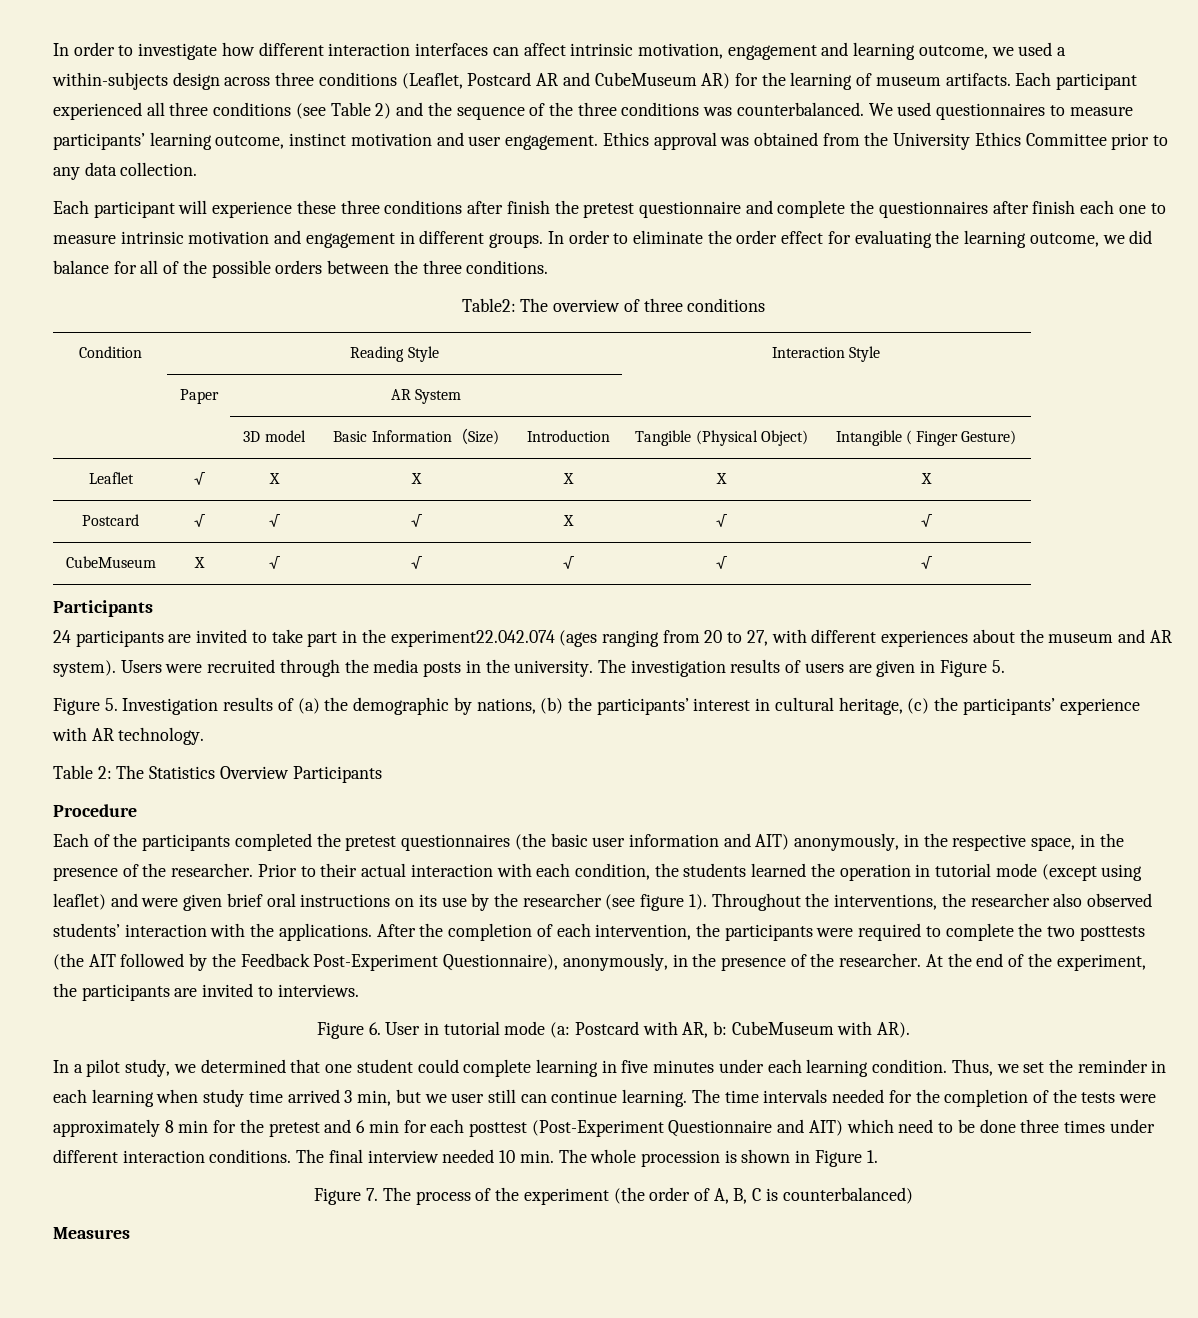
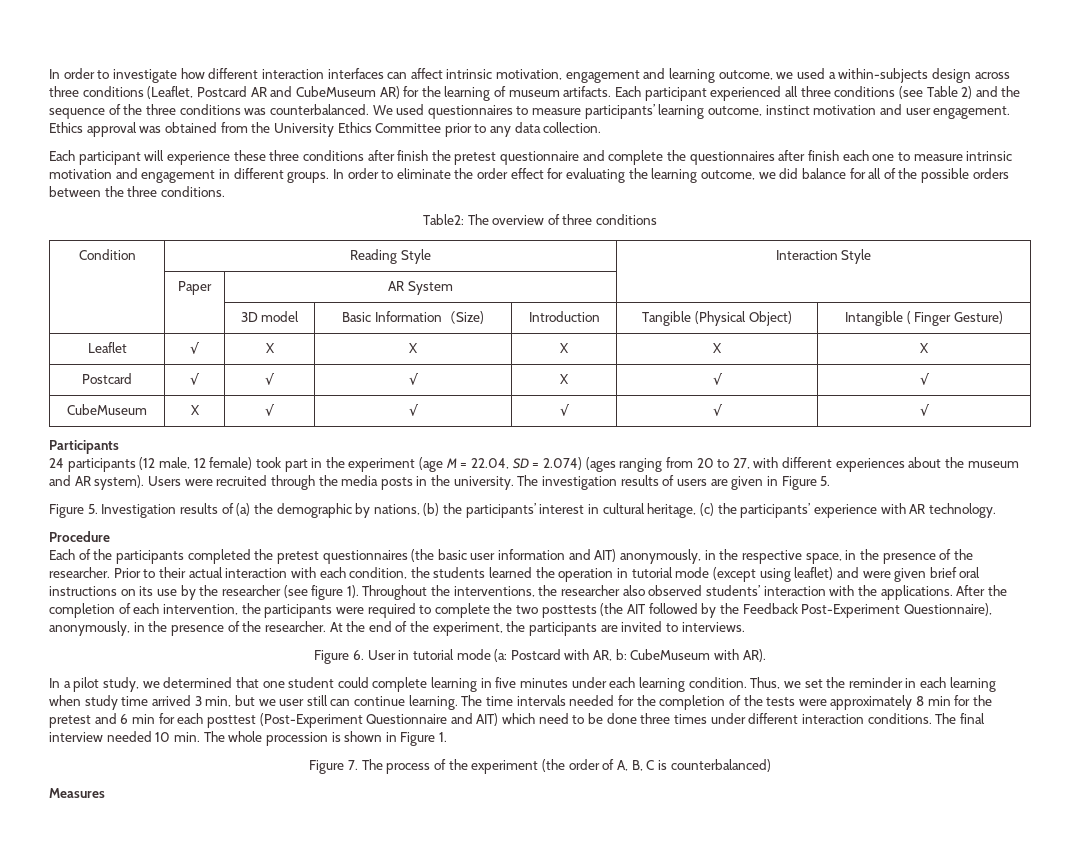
- 24 participants are invited to take part in the experiment22.042.074 (ages ranging from 20 to 27, with different experiences about the museum and AR system).
+ 24 participants (12 male, 12 female) took part in the experiment (age M = 22.04, SD = 2.074) (ages ranging from 20 to 27, with different experiences about the museum and AR system).
- Table 2: The Statistics Overview Participants

